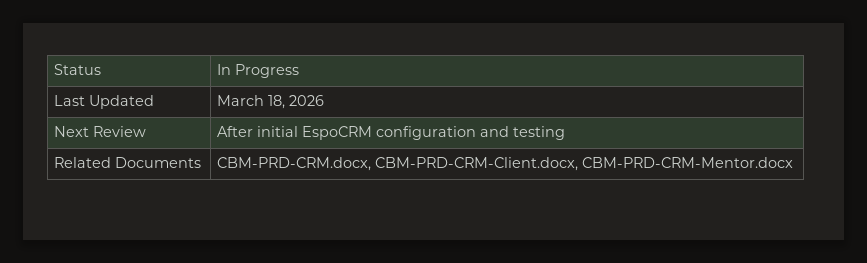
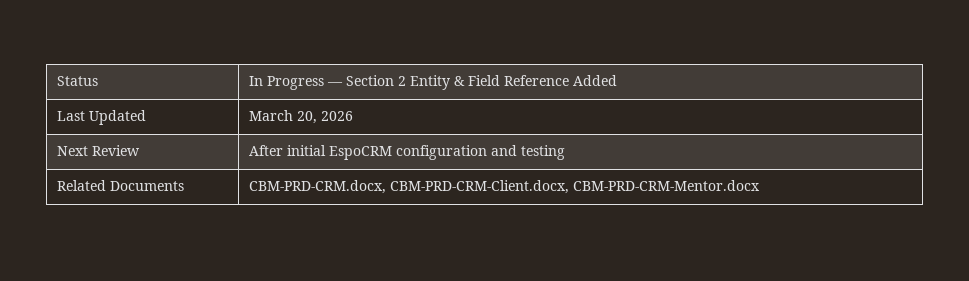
- Status | In Progress
+ Status | In Progress — Section 2 Entity & Field Reference Added
- Last Updated | March 18, 2026
+ Last Updated | March 20, 2026

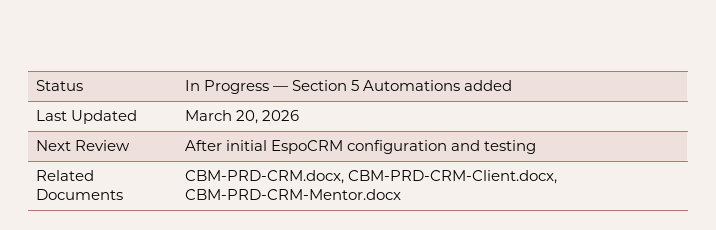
- Status | In Progress — Section 2 Entity & Field Reference Added
+ Status | In Progress — Section 5 Automations added

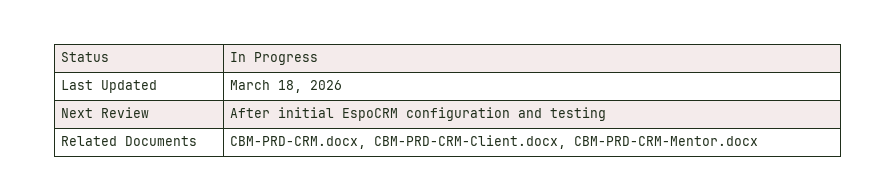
- Status | In Progress — Section 5 Automations added
+ Status | In Progress
- Last Updated | March 20, 2026
+ Last Updated | March 18, 2026

